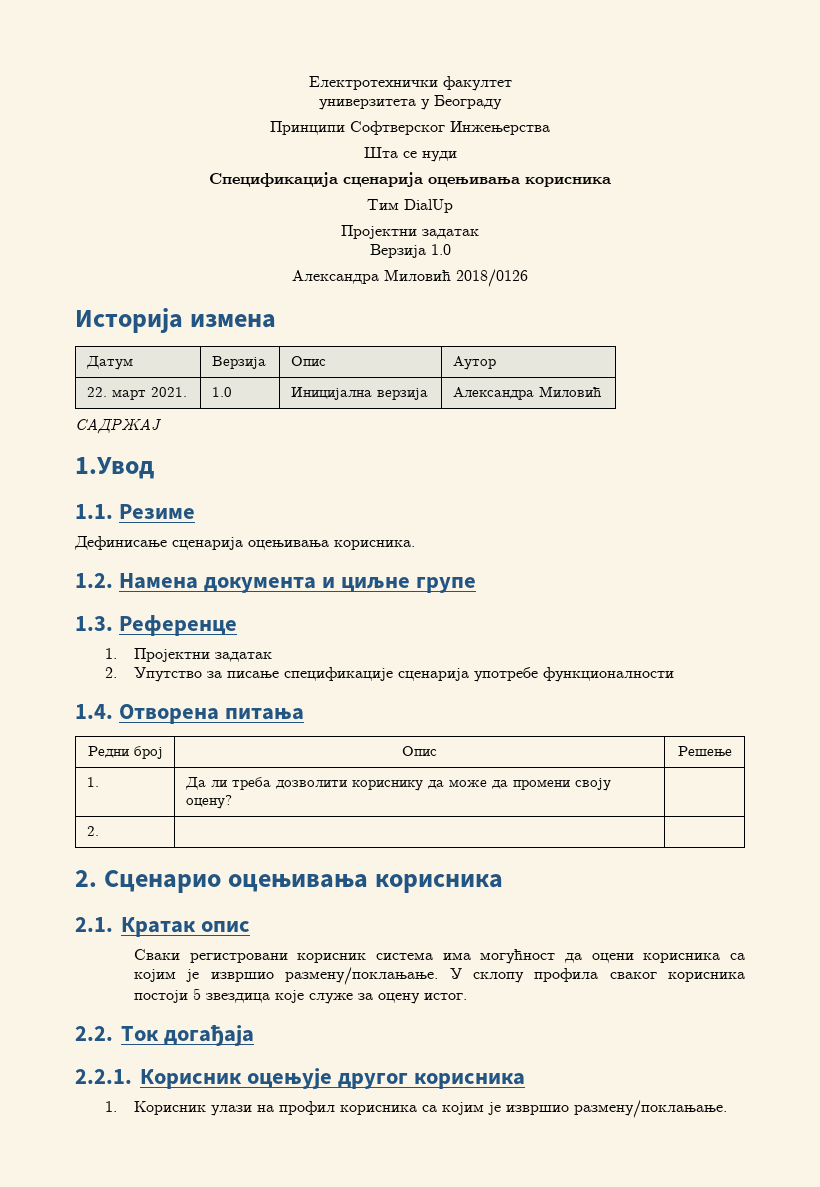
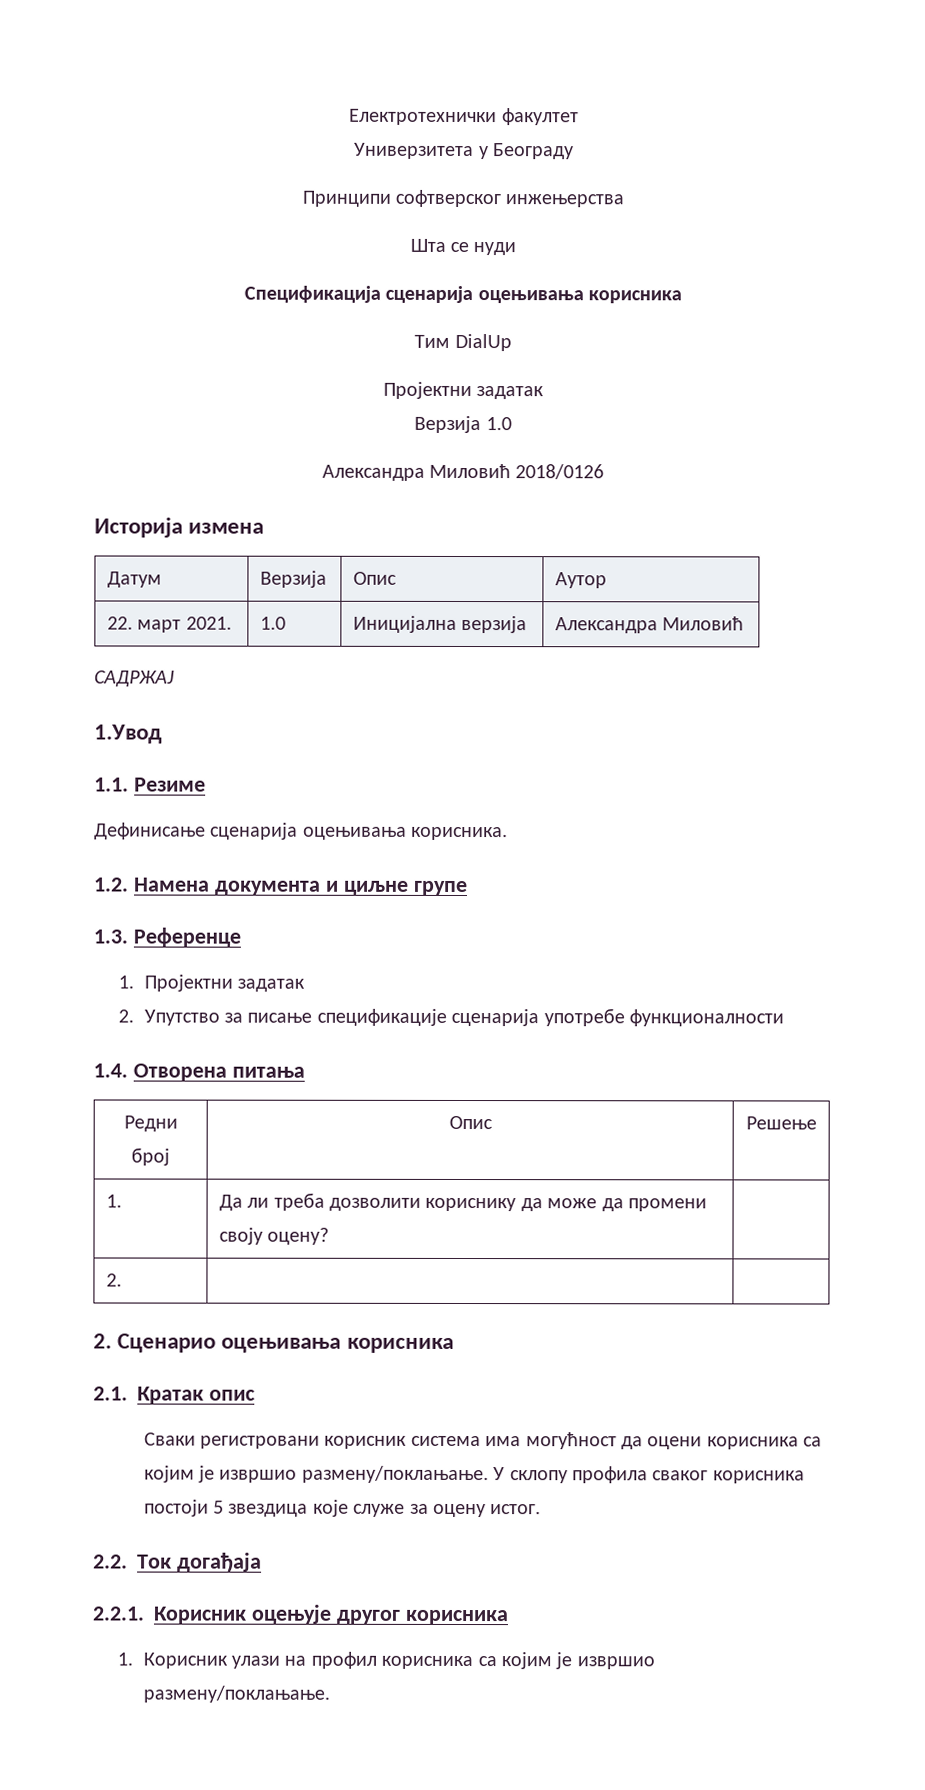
- универзитета у Београду
+ Универзитета у Београду
- Принципи Софтверског Инжењерства
+ Принципи софтверског инжењерства

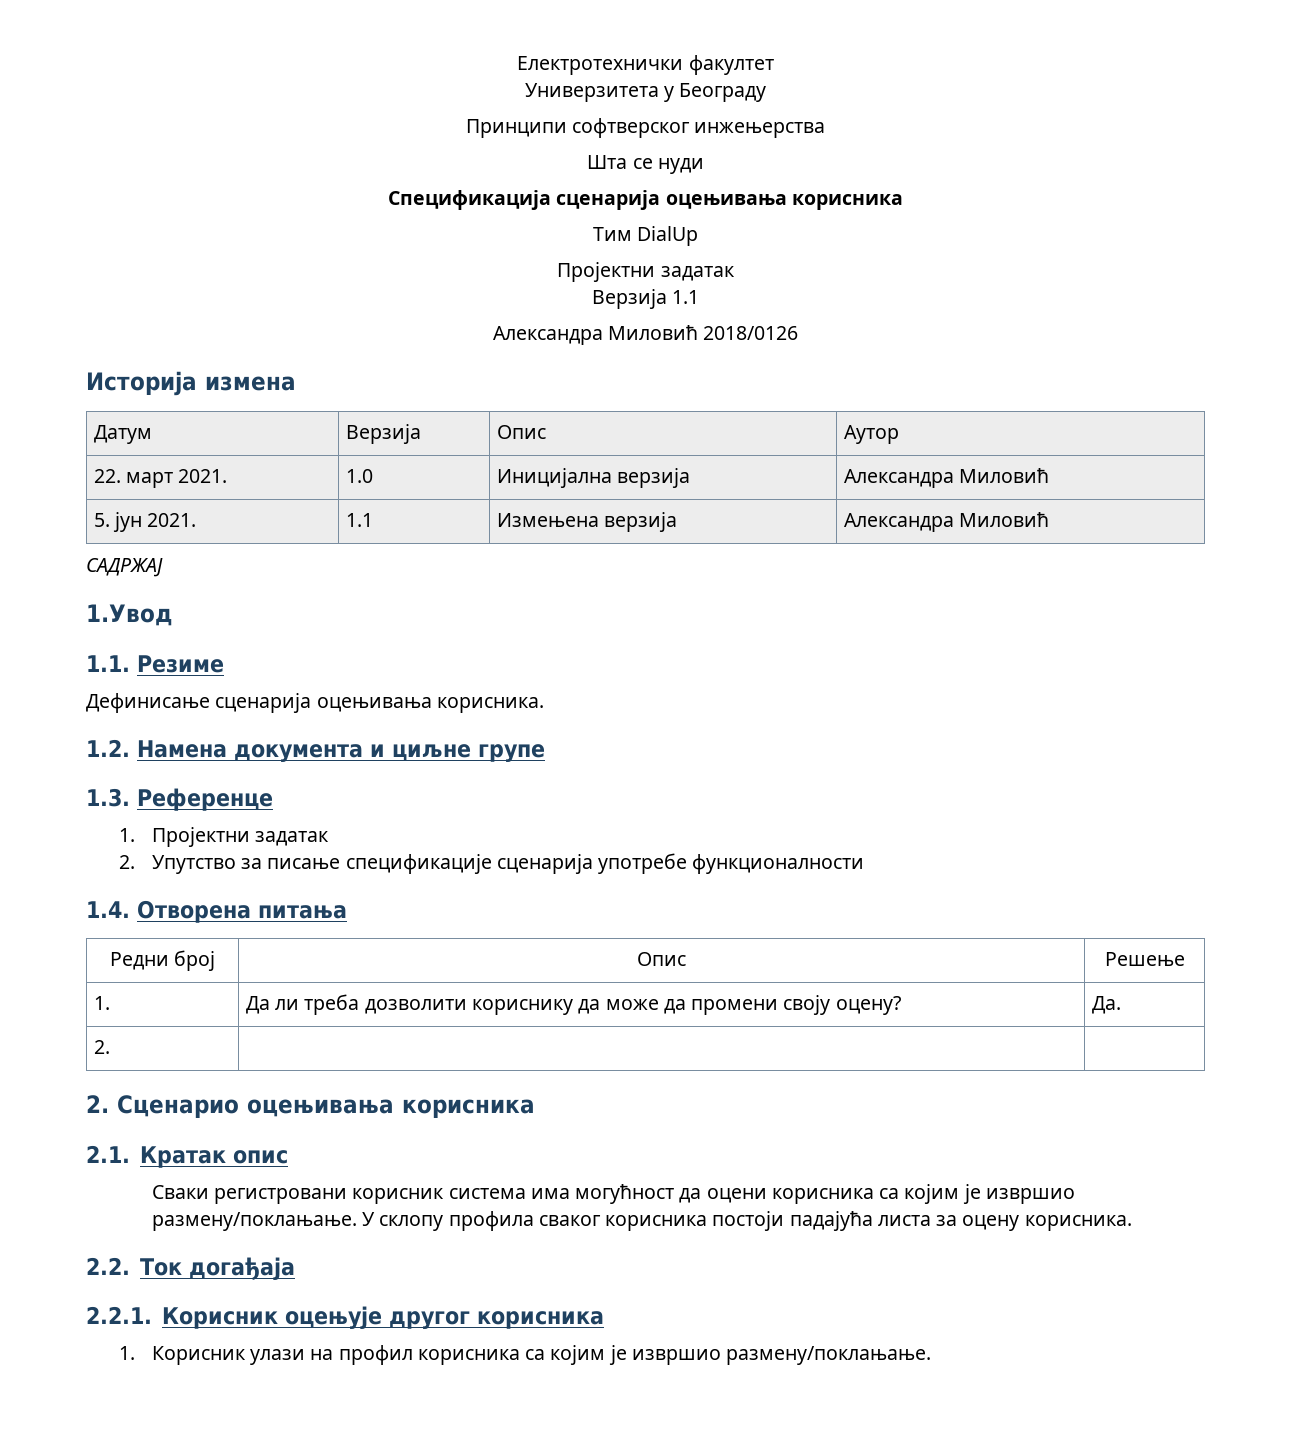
- Верзија 1.0
+ Верзија 1.1
+ 5. јун 2021. | 1.1 | Измењена верзија | Александра Миловић
- 1. | Да ли треба дозволити кориснику да може да промени своју оцену? |
+ 1. | Да ли треба дозволити кориснику да може да промени своју оцену? | Да.
- У склопу профила сваког корисника постоји 5 звездица које служе за оцену истог.
+ У склопу профила сваког корисника постоји падајућа листа за оцену корисника.

